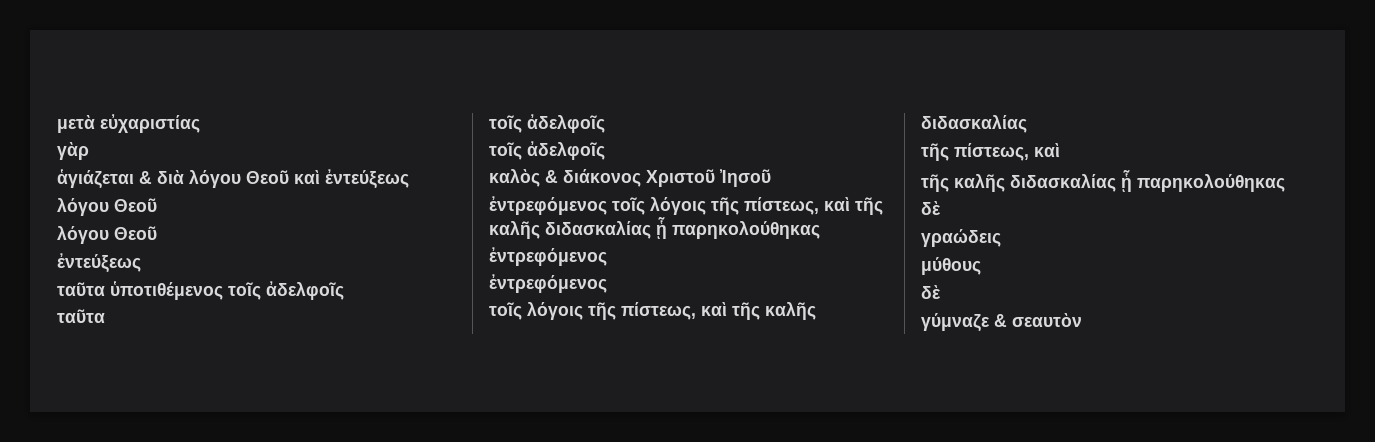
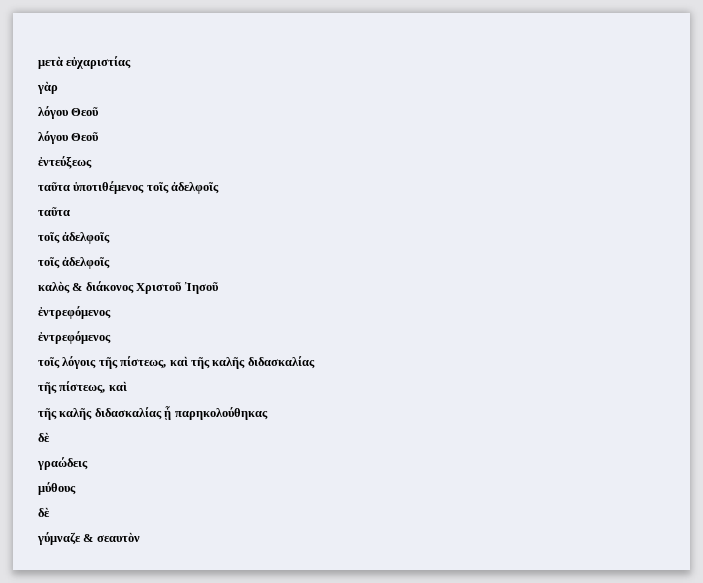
- ἁγιάζεται & διὰ λόγου Θεοῦ καὶ ἐντεύξεως
- ἐντρεφόμενος τοῖς λόγοις τῆς πίστεως, καὶ τῆς καλῆς διδασκαλίας ᾗ παρηκολούθηκας

